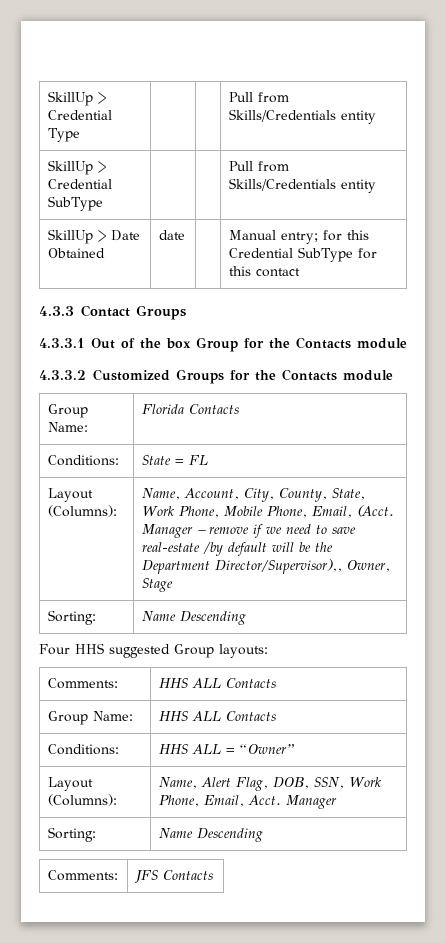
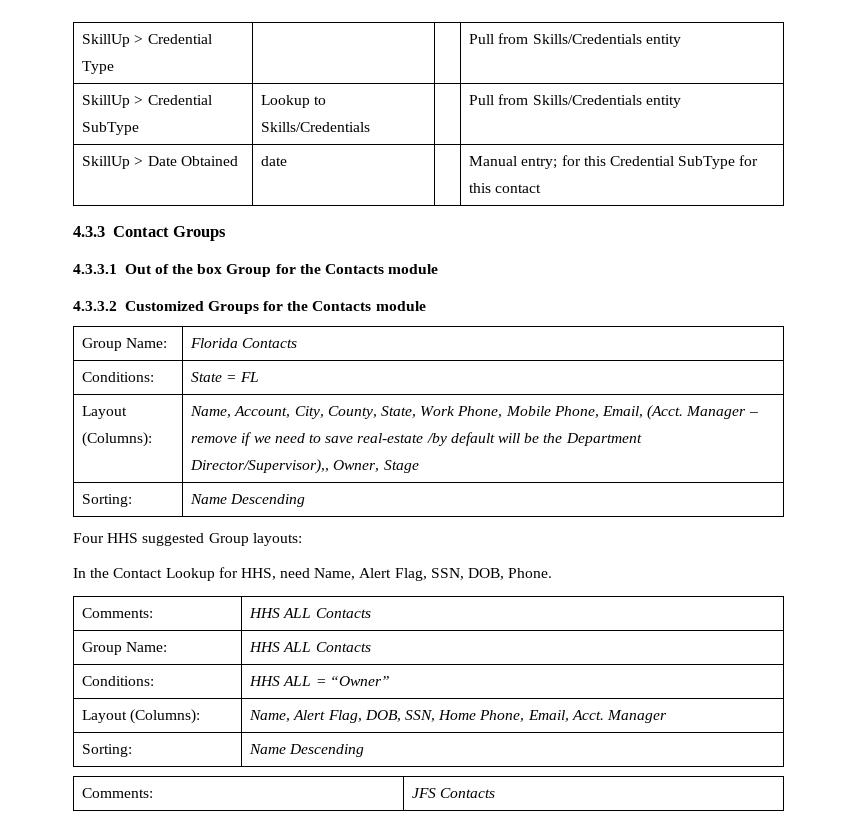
- SkillUp > Credential SubType | | | Pull from Skills/Credentials entity
+ SkillUp > Credential SubType | Lookup to Skills/Credentials | | Pull from Skills/Credentials entity
+ In the Contact Lookup for HHS, need Name, Alert Flag, SSN, DOB, Phone.
- Layout (Columns): | Name, Alert Flag, DOB, SSN, Work Phone, Email, Acct. Manager
+ Layout (Columns): | Name, Alert Flag, DOB, SSN, Home Phone, Email, Acct. Manager

